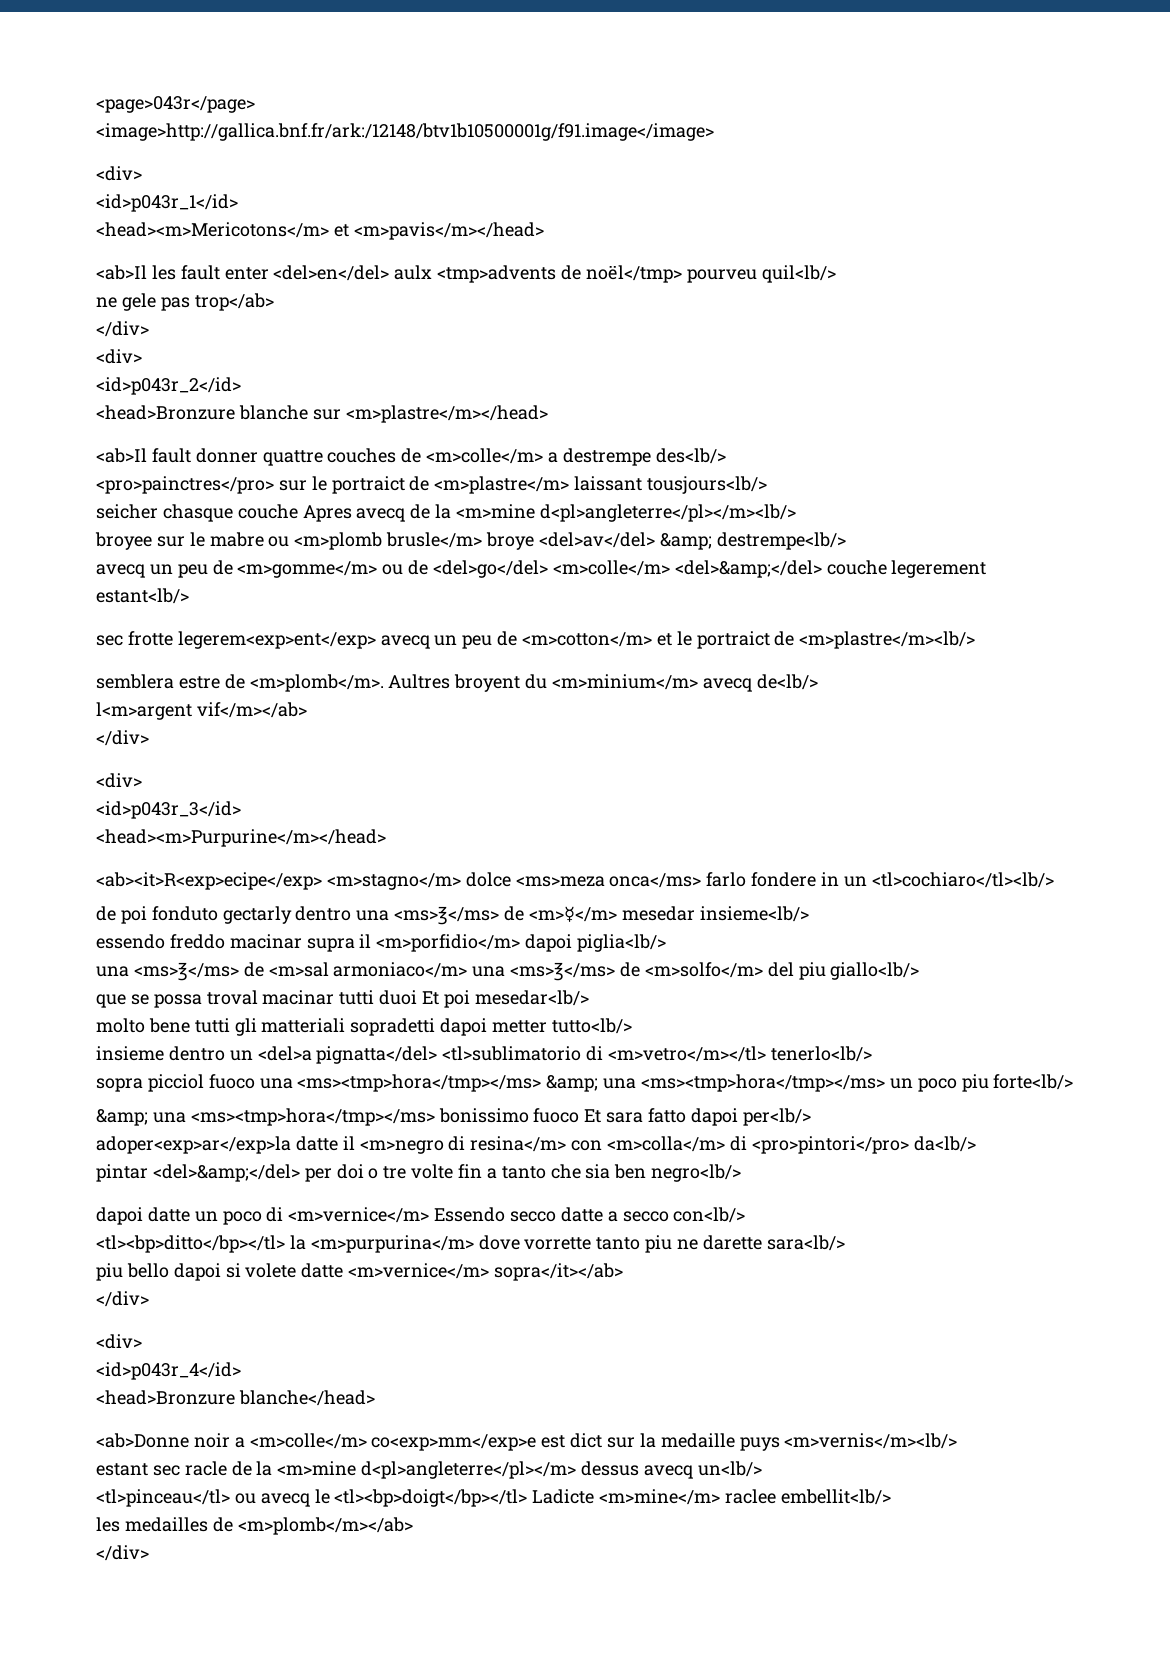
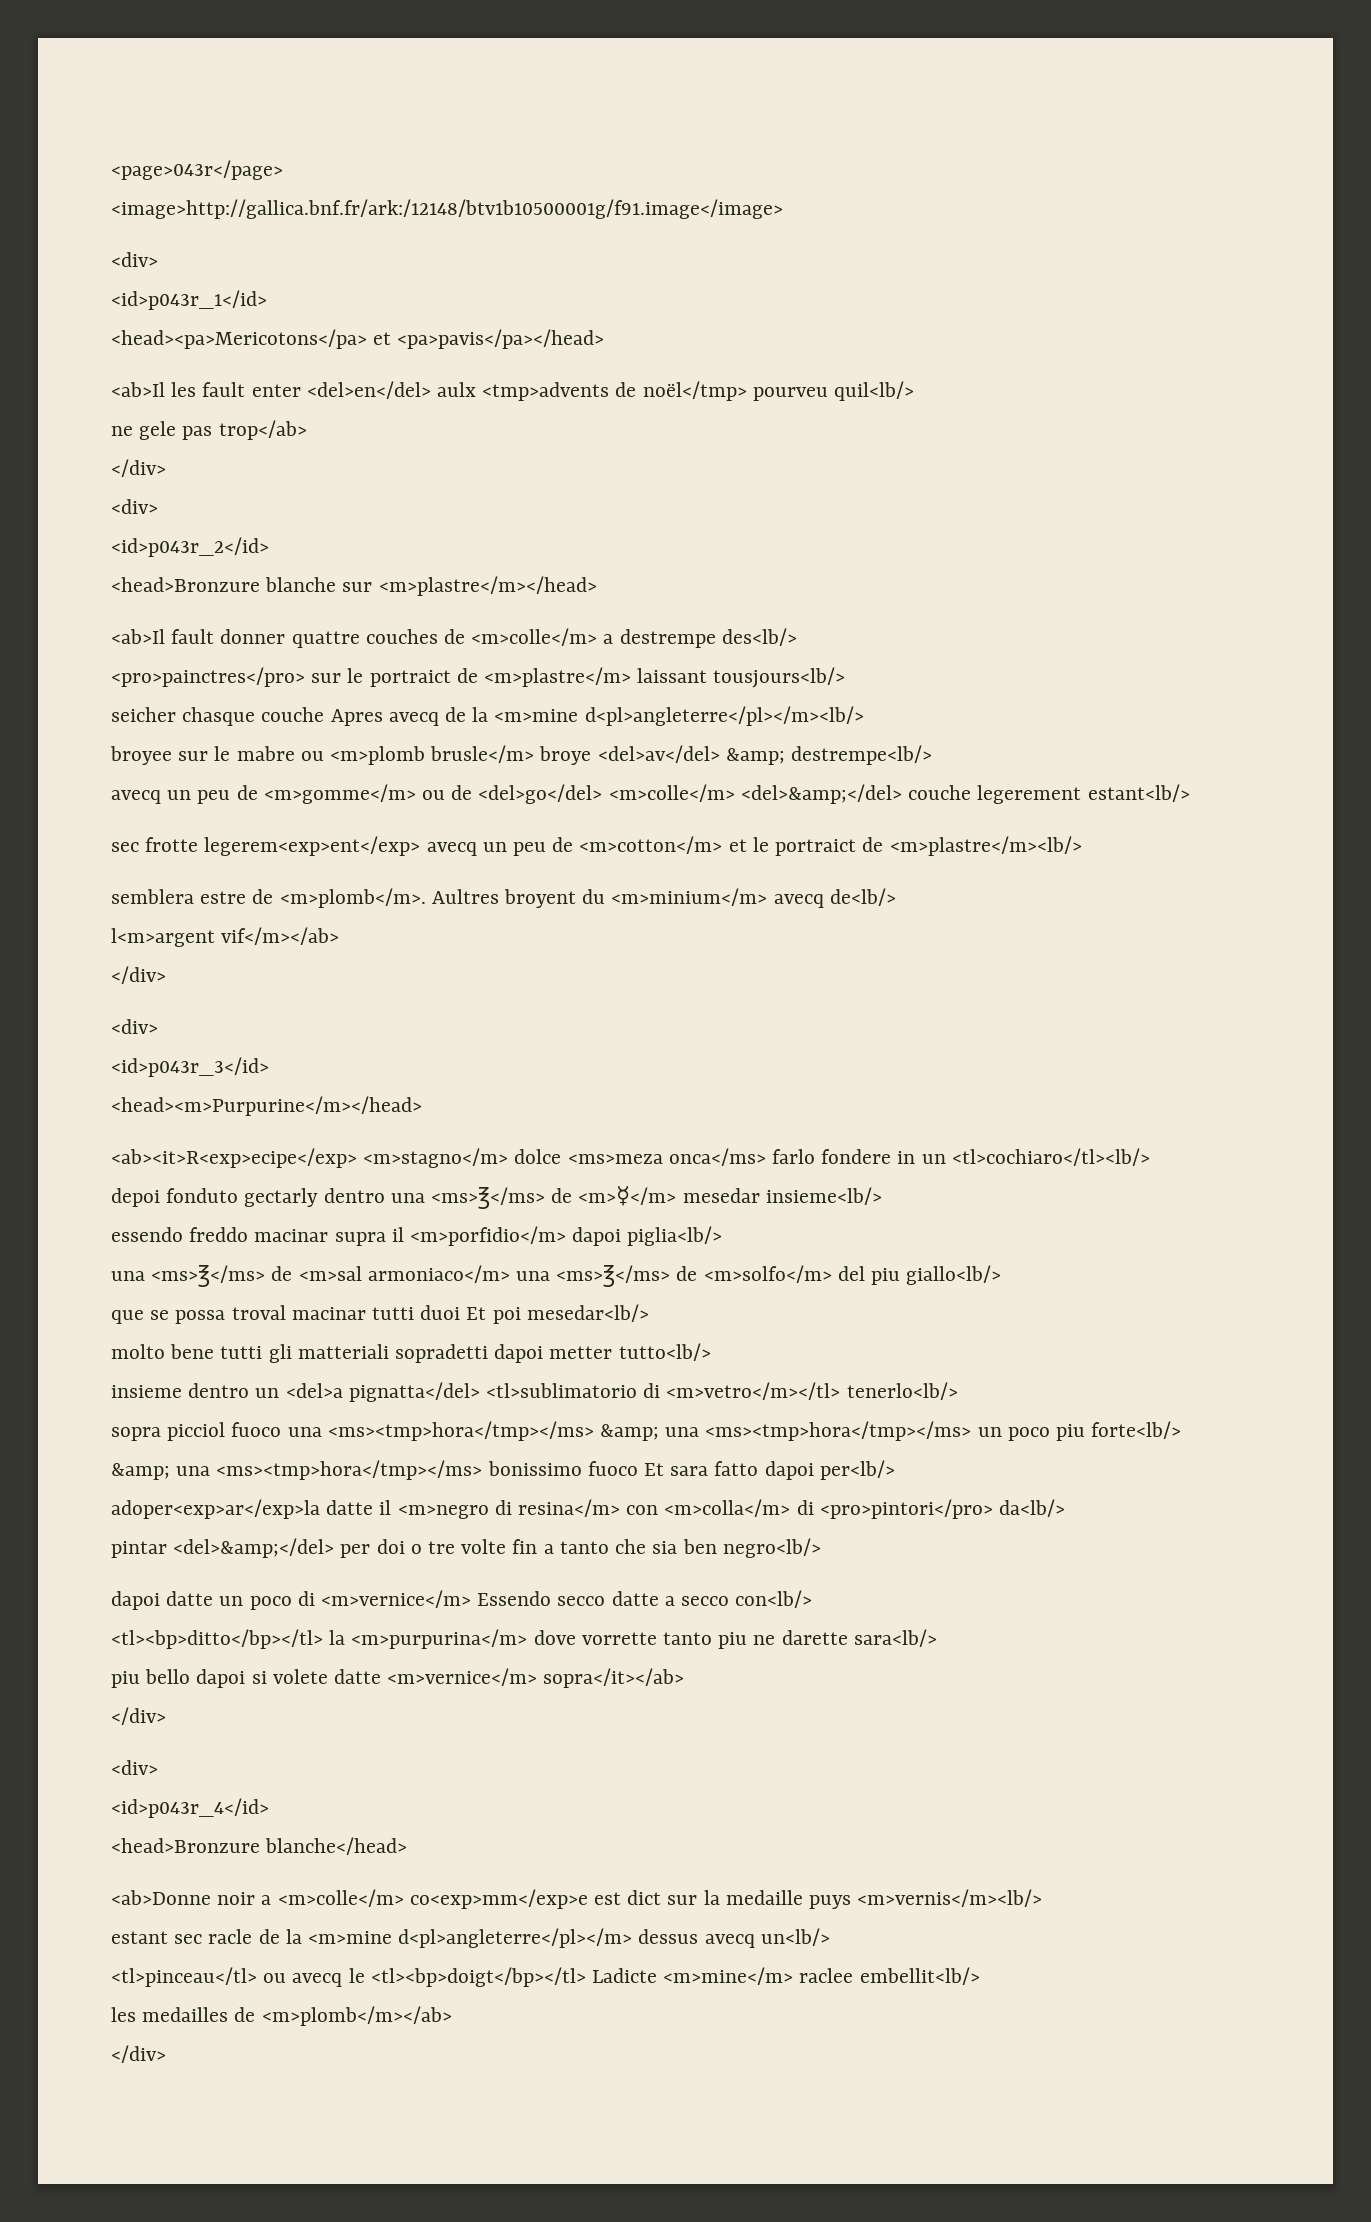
- <head><m>Mericotons</m> et <m>pavis</m></head>
+ <head><pa>Mericotons</pa> et <pa>pavis</pa></head>
- de poi fonduto gectarly dentro una <ms>℥</ms> de <m>☿</m> mesedar insieme<lb/>
+ depoi fonduto gectarly dentro una <ms>℥</ms> de <m>☿</m> mesedar insieme<lb/>

